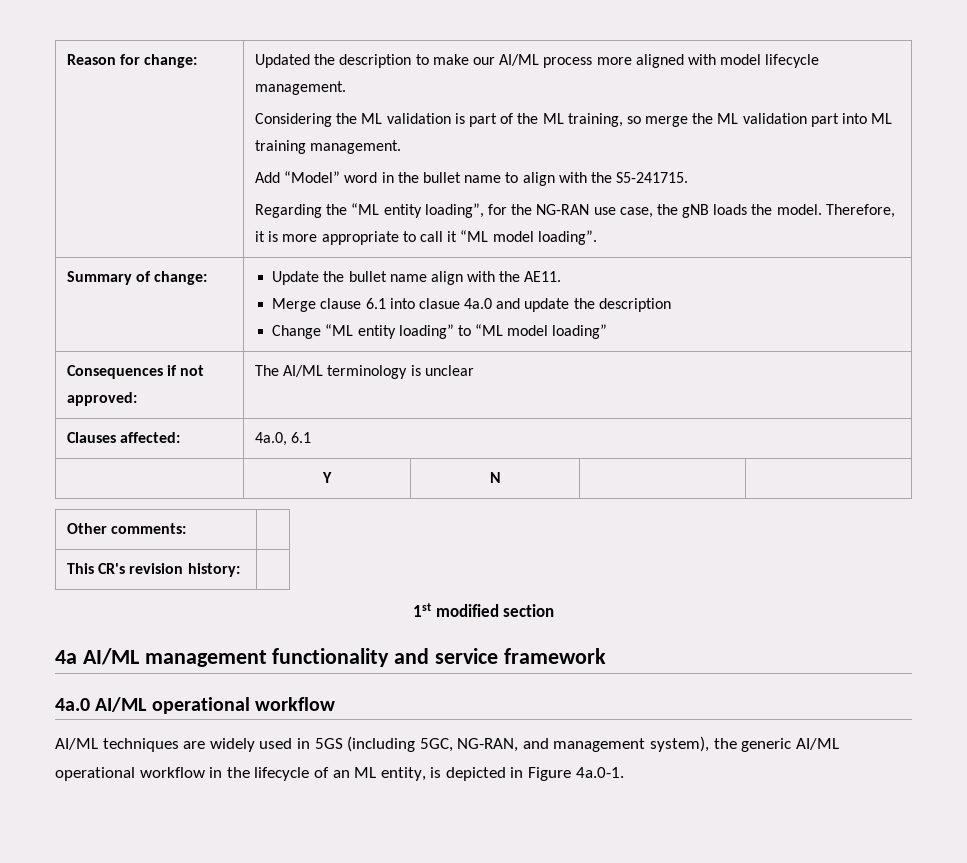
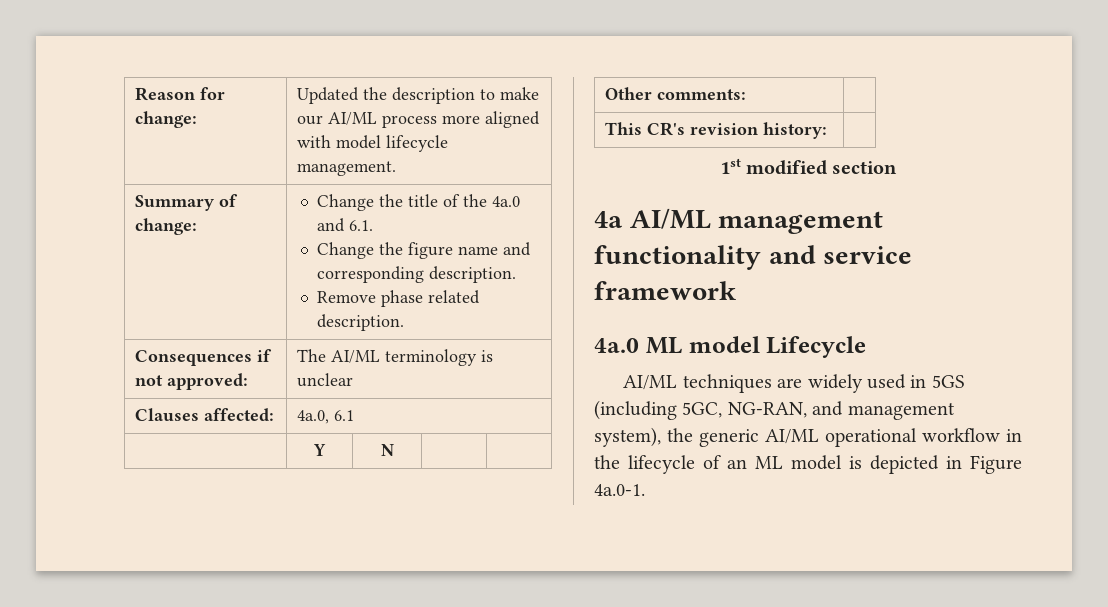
- Considering the ML validation is part of the ML training, so merge the ML validation part into ML training management.
- Add “Model” word in the bullet name to align with the S5-241715.
- Regarding the “ML entity loading”, for the NG-RAN use case, the gNB loads the model. Therefore, it is more appropriate to call it “ML model loading”.
- Summary of change: | Update the bullet name align with the AE11.
- Merge clause 6.1 into clasue 4a.0 and update the description
- Change “ML entity loading” to “ML model loading”
+ Summary of change: | Change the title of the 4a.0 and 6.1.
+ Change the figure name and corresponding description.
+ Remove phase related description.
- 4a.0 AI/ML operational workflow
+ 4a.0 ML model Lifecycle
- AI/ML techniques are widely used in 5GS (including 5GC, NG-RAN, and management system), the generic AI/ML operational workflow in the lifecycle of an ML entity, is depicted in Figure 4a.0-1.
+ AI/ML techniques are widely used in 5GS (including 5GC, NG-RAN, and management system), the generic AI/ML operational workflow in the lifecycle of an ML model is depicted in Figure 4a.0-1.

